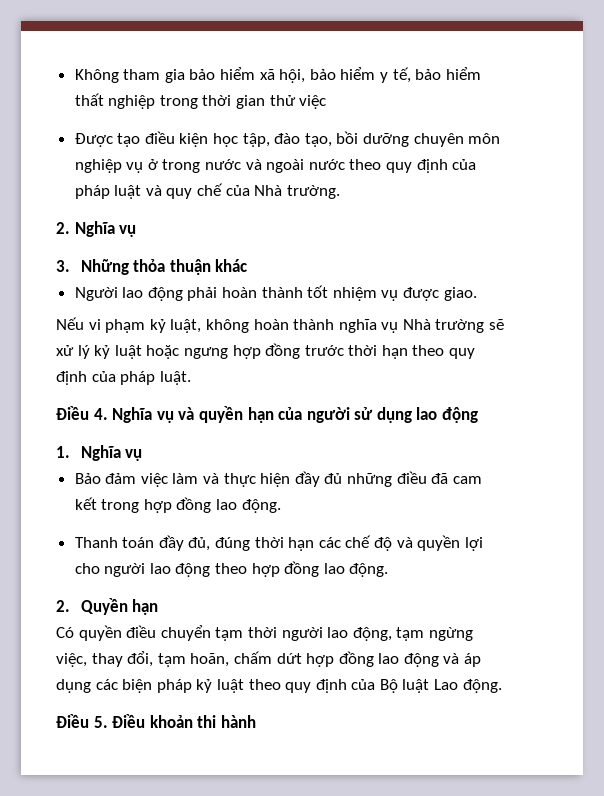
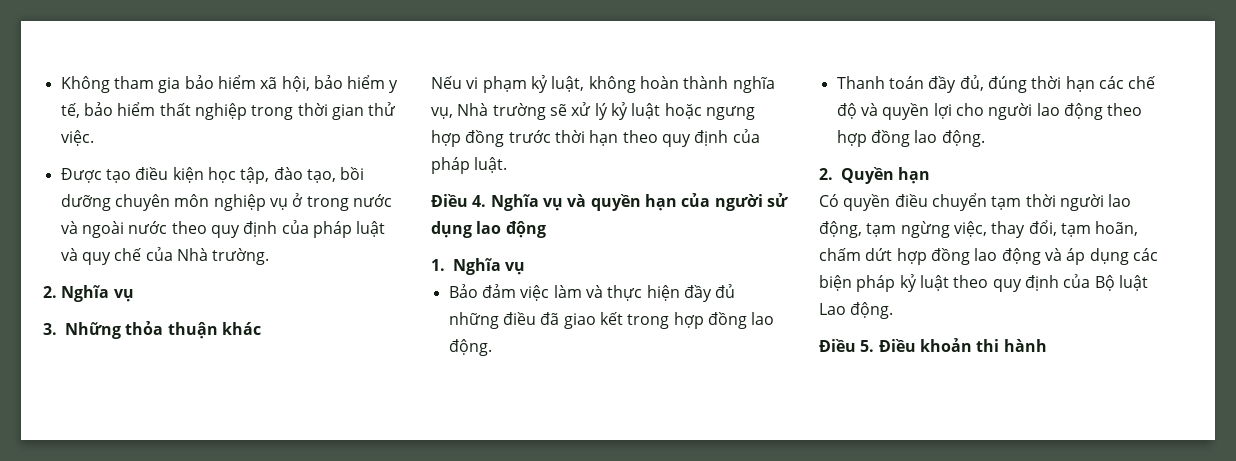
- Không tham gia bảo hiểm xã hội, bảo hiểm y tế, bảo hiểm thất nghiệp trong thời gian thử việc
+ Không tham gia bảo hiểm xã hội, bảo hiểm y tế, bảo hiểm thất nghiệp trong thời gian thử việc.
- Người lao động phải hoàn thành tốt nhiệm vụ được giao.
- Nếu vi phạm kỷ luật, không hoàn thành nghĩa vụ Nhà trường sẽ xử lý kỷ luật hoặc ngưng hợp đồng trước thời hạn theo quy định của pháp luật.
+ Nếu vi phạm kỷ luật, không hoàn thành nghĩa vụ, Nhà trường sẽ xử lý kỷ luật hoặc ngưng hợp đồng trước thời hạn theo quy định của pháp luật.
- Bảo đảm việc làm và thực hiện đầy đủ những điều đã cam kết trong hợp đồng lao động.
+ Bảo đảm việc làm và thực hiện đầy đủ những điều đã giao kết trong hợp đồng lao động.

